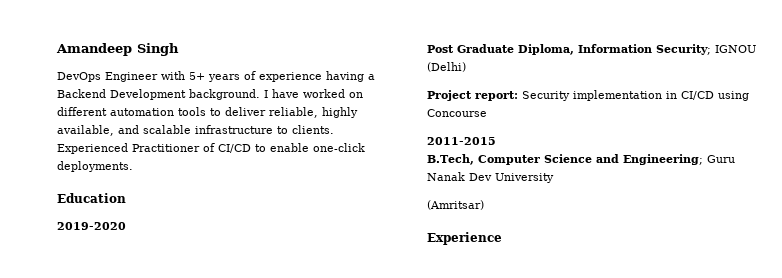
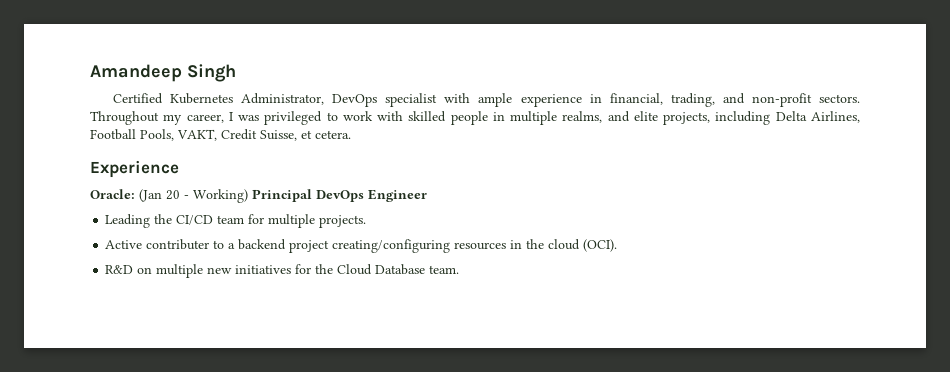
- DevOps Engineer with 5+ years of experience having a Backend Development background. I have worked on different automation tools to deliver reliable, highly available, and scalable infrastructure to clients. Experienced Practitioner of CI/CD to enable one-click deployments.
- Education
- 2019-2020
- Post Graduate Diploma, Information Security; IGNOU (Delhi)
- Project report: Security implementation in CI/CD using Concourse
- 2011-2015
- B.Tech, Computer Science and Engineering; Guru Nanak Dev University
- (Amritsar)
+ Certified Kubernetes Administrator, DevOps specialist with ample experience in financial, trading, and non-profit sectors. Throughout my career, I was privileged to work with skilled people in multiple realms, and elite projects, including Delta Airlines, Football Pools, VAKT, Credit Suisse, et cetera.
  Experience
+ Oracle: (Jan 20 - Working) Principal DevOps Engineer
+ Leading the CI/CD team for multiple projects.
+ Active contributer to a backend project creating/configuring resources in the cloud (OCI).
+ R&D on multiple new initiatives for the Cloud Database team.

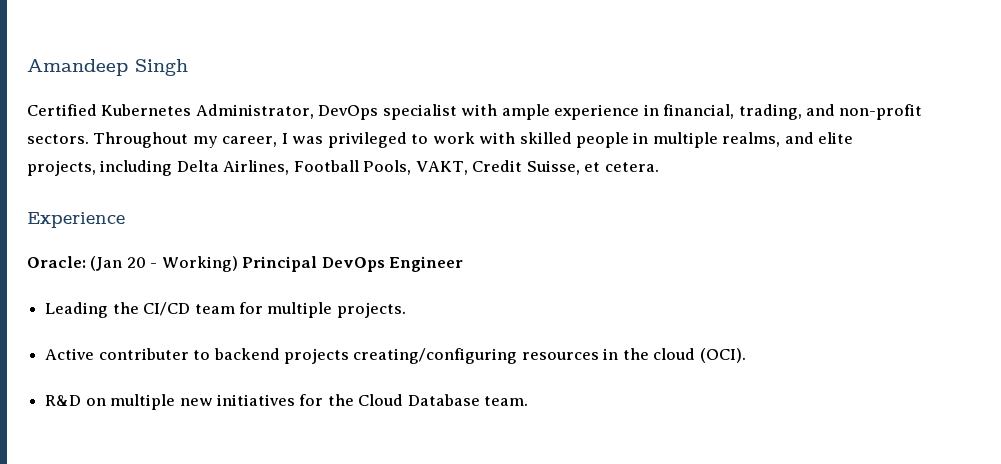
- Active contributer to a backend project creating/configuring resources in the cloud (OCI).
+ Active contributer to backend projects creating/configuring resources in the cloud (OCI).

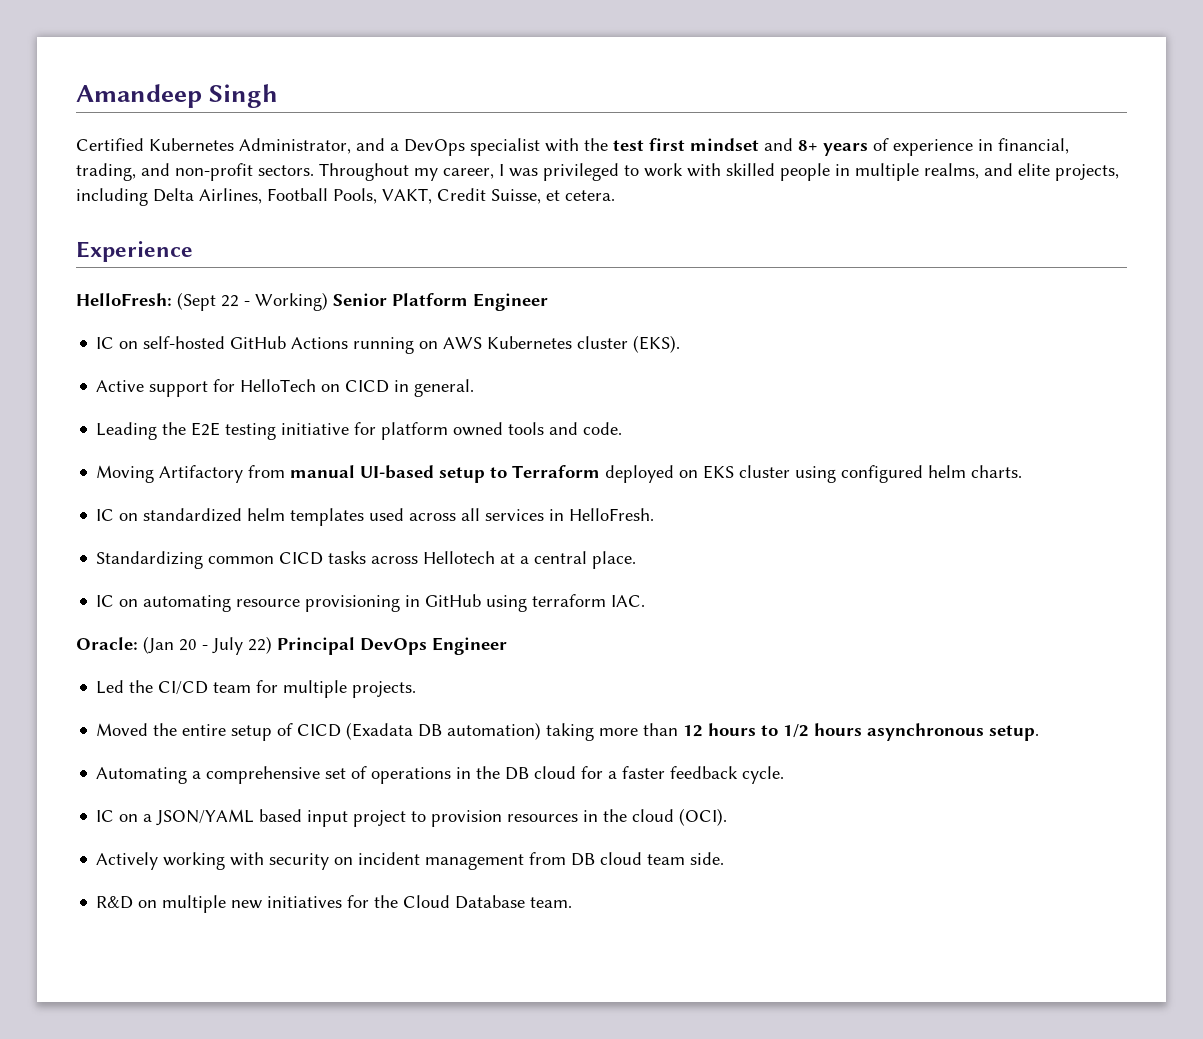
- Certified Kubernetes Administrator, DevOps specialist with ample experience in financial, trading, and non-profit sectors.
+ Certified Kubernetes Administrator, and a DevOps specialist with the test first mindset and 8+ years of experience in financial, trading, and non-profit sectors.
+ HelloFresh: (Sept 22 - Working) Senior Platform Engineer
+ IC on self-hosted GitHub Actions running on AWS Kubernetes cluster (EKS).
+ Active support for HelloTech on CICD in general.
+ Leading the E2E testing initiative for platform owned tools and code.
+ Moving Artifactory from manual UI-based setup to Terraform deployed on EKS cluster using configured helm charts.
+ IC on standardized helm templates used across all services in HelloFresh.
+ Standardizing common CICD tasks across Hellotech at a central place.
+ IC on automating resource provisioning in GitHub using terraform IAC.
- Oracle: (Jan 20 - Working) Principal DevOps Engineer
+ Oracle: (Jan 20 - July 22) Principal DevOps Engineer
- Leading the CI/CD team for multiple projects.
+ Led the CI/CD team for multiple projects.
- Active contributer to backend projects creating/configuring resources in the cloud (OCI).
+ Moved the entire setup of CICD (Exadata DB automation) taking more than 12 hours to 1/2 hours asynchronous setup.
+ Automating a comprehensive set of operations in the DB cloud for a faster feedback cycle.
+ IC on a JSON/YAML based input project to provision resources in the cloud (OCI).
+ Actively working with security on incident management from DB cloud team side.

